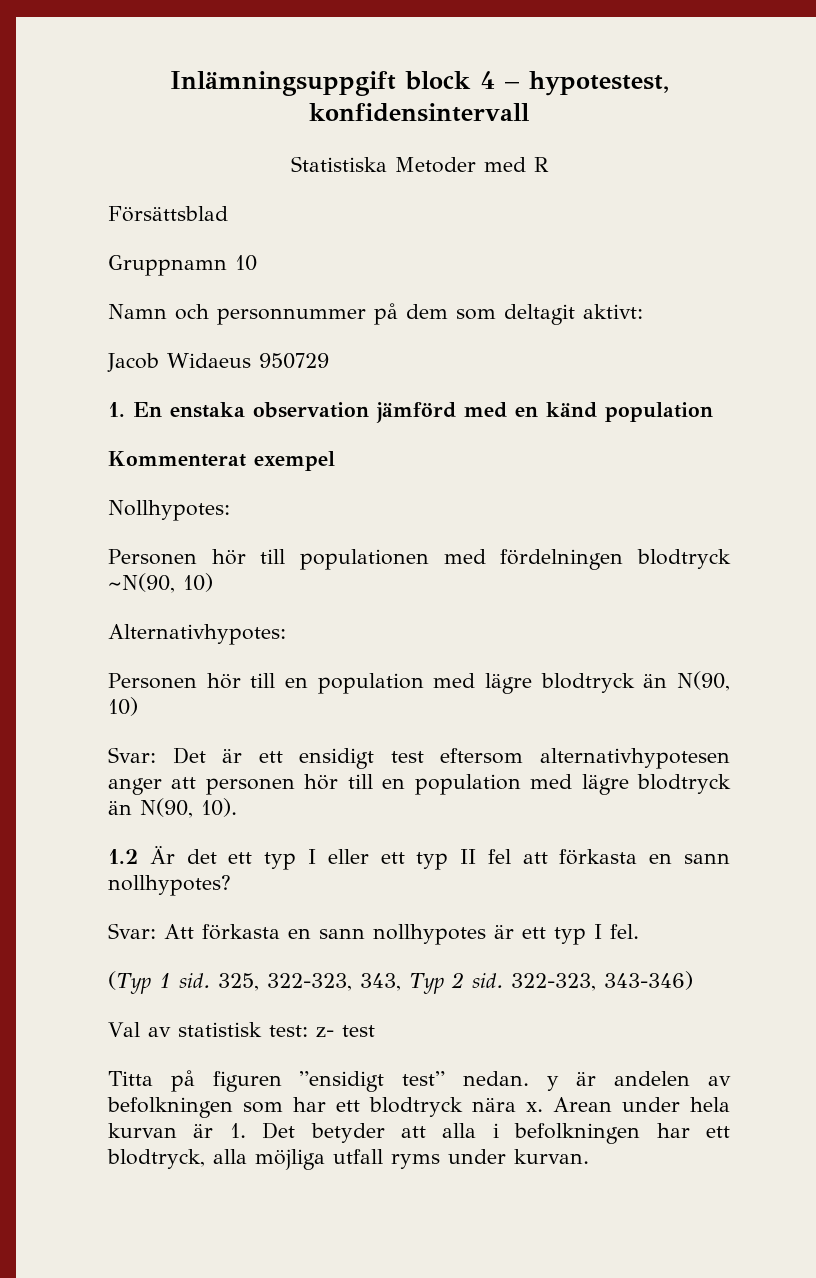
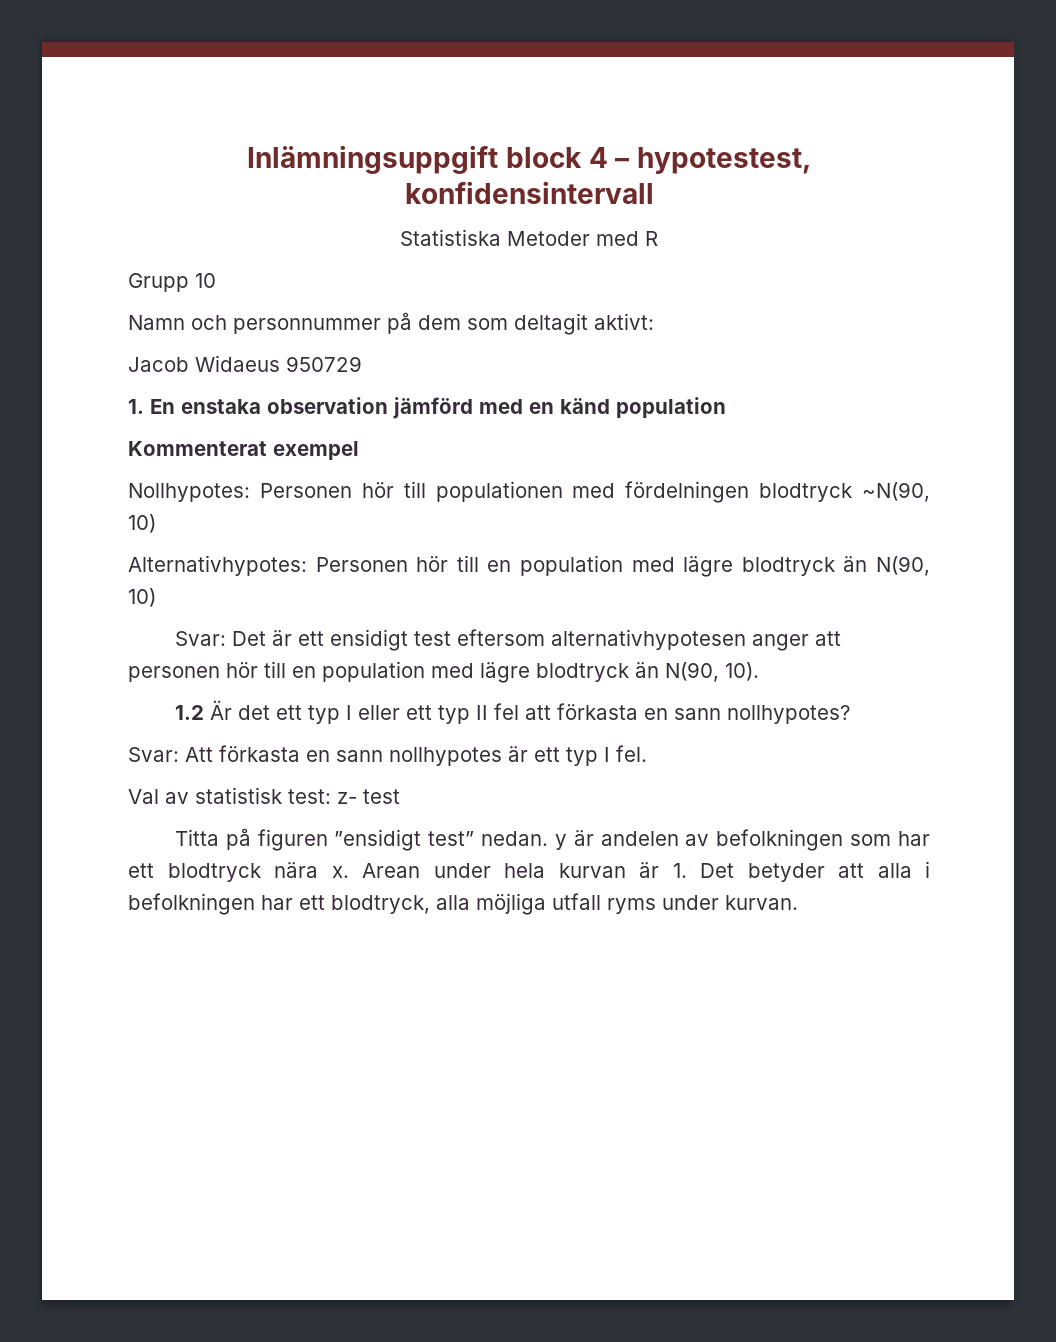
- Försättsblad
- Gruppnamn 10
+ Grupp 10
- Nollhypotes:
- Personen hör till populationen med fördelningen blodtryck ~N(90, 10)
+ Nollhypotes: Personen hör till populationen med fördelningen blodtryck ~N(90, 10)
- Alternativhypotes:
- Personen hör till en population med lägre blodtryck än N(90, 10)
+ Alternativhypotes: Personen hör till en population med lägre blodtryck än N(90, 10)
- (Typ 1 sid. 325, 322-323, 343, Typ 2 sid. 322-323, 343-346)

